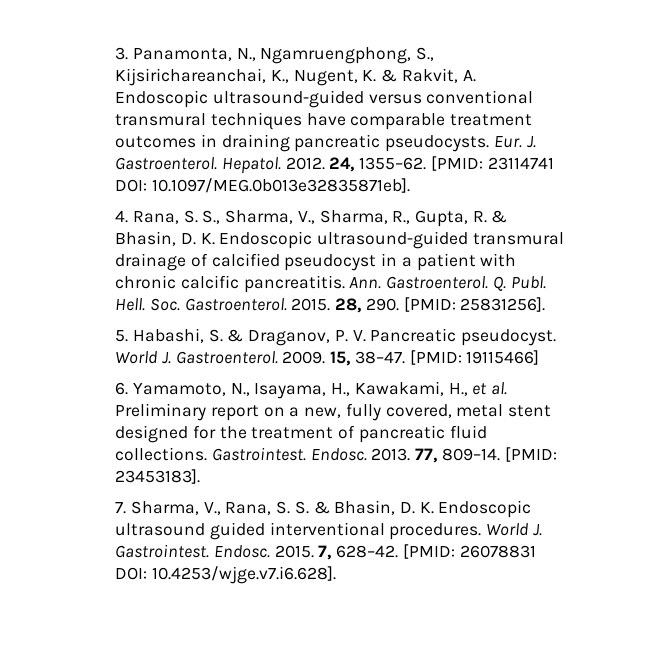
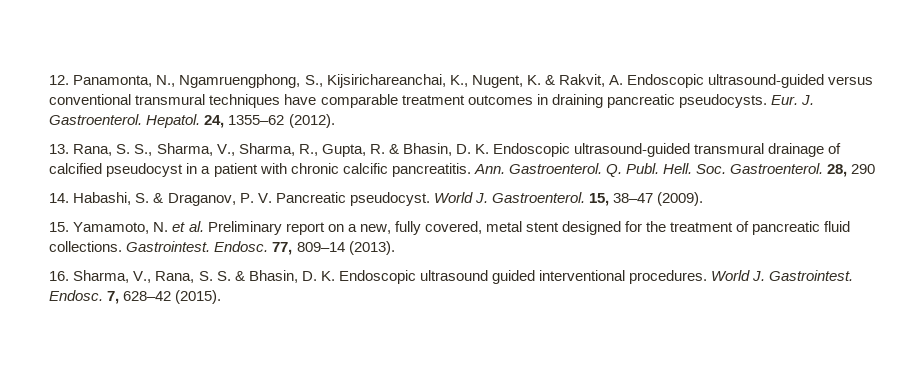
- 3. Panamonta, N., Ngamruengphong, S., Kijsirichareanchai, K., Nugent, K. & Rakvit, A. Endoscopic ultrasound-guided versus conventional transmural techniques have comparable treatment outcomes in draining pancreatic pseudocysts.
+ 12. Panamonta, N., Ngamruengphong, S., Kijsirichareanchai, K., Nugent, K. & Rakvit, A. Endoscopic ultrasound-guided versus conventional transmural techniques have comparable treatment outcomes in draining pancreatic pseudocysts.
- 2012. 24, 1355–62. [PMID: 23114741 DOI: 10.1097/MEG.0b013e32835871eb].
- 4. Rana, S. S., Sharma, V., Sharma, R., Gupta, R. & Bhasin, D. K. Endoscopic ultrasound-guided transmural drainage of calcified pseudocyst in a patient with chronic calcific pancreatitis.
+ 24, 1355–62 (2012).
+ 13. Rana, S. S., Sharma, V., Sharma, R., Gupta, R. & Bhasin, D. K. Endoscopic ultrasound-guided transmural drainage of calcified pseudocyst in a patient with chronic calcific pancreatitis.
- 2015. 28, 290. [PMID: 25831256].
- 5. Habashi, S. & Draganov, P. V. Pancreatic pseudocyst.
+ 28, 290
+ 14. Habashi, S. & Draganov, P. V. Pancreatic pseudocyst.
- 2009. 15, 38–47. [PMID: 19115466]
- 6. Yamamoto, N., Isayama, H., Kawakami, H., et al. Preliminary report on a new, fully covered, metal stent designed for the treatment of pancreatic fluid collections.
+ 15, 38–47 (2009).
+ 15. Yamamoto, N. et al. Preliminary report on a new, fully covered, metal stent designed for the treatment of pancreatic fluid collections.
- 2013. 77, 809–14. [PMID: 23453183].
- 7. Sharma, V., Rana, S. S. & Bhasin, D. K. Endoscopic ultrasound guided interventional procedures.
+ 77, 809–14 (2013).
+ 16. Sharma, V., Rana, S. S. & Bhasin, D. K. Endoscopic ultrasound guided interventional procedures.
- 2015. 7, 628–42. [PMID: 26078831 DOI: 10.4253/wjge.v7.i6.628].
+ 7, 628–42 (2015).

